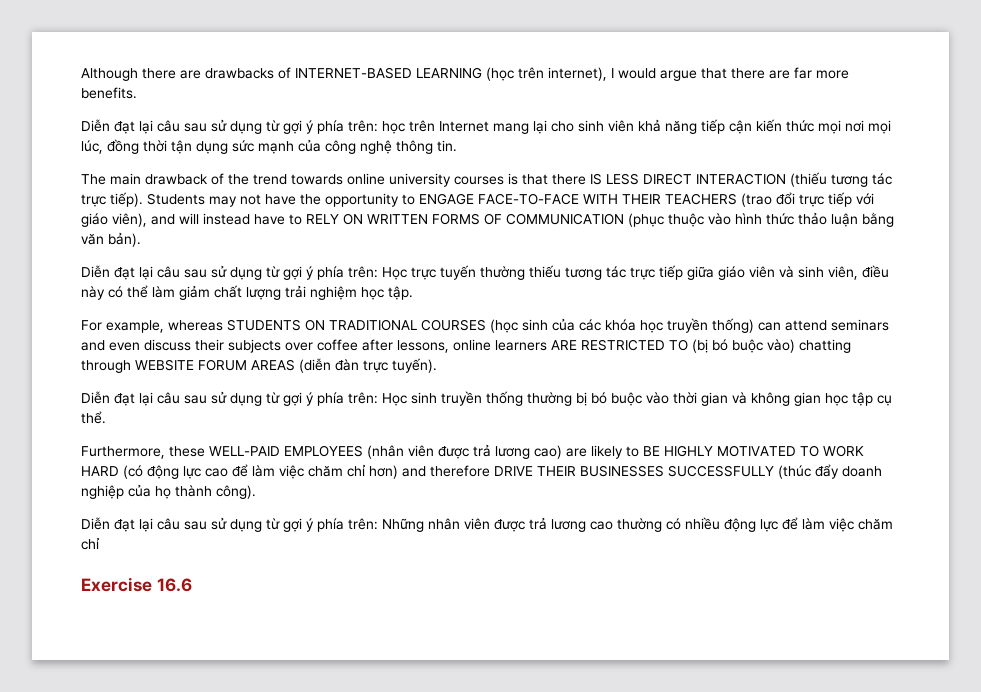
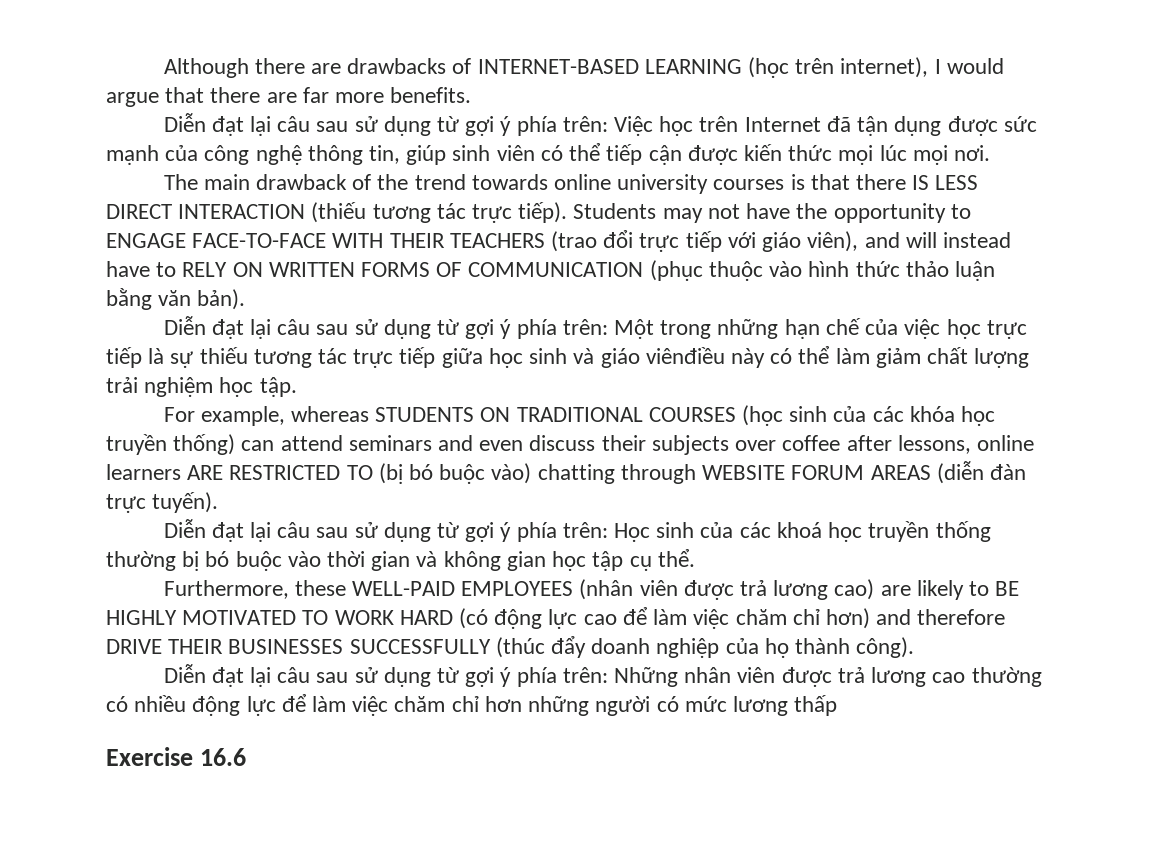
- Diễn đạt lại câu sau sử dụng từ gợi ý phía trên: học trên Internet mang lại cho sinh viên khả năng tiếp cận kiến thức mọi nơi mọi lúc, đồng thời tận dụng sức mạnh của công nghệ thông tin.
+ Diễn đạt lại câu sau sử dụng từ gợi ý phía trên: Việc học trên Internet đã tận dụng được sức mạnh của công nghệ thông tin, giúp sinh viên có thể tiếp cận được kiến thức mọi lúc mọi nơi.
- Diễn đạt lại câu sau sử dụng từ gợi ý phía trên: Học trực tuyến thường thiếu tương tác trực tiếp giữa giáo viên và sinh viên, điều này có thể làm giảm chất lượng trải nghiệm học tập.
+ Diễn đạt lại câu sau sử dụng từ gợi ý phía trên: Một trong những hạn chế của việc học trực tiếp là sự thiếu tương tác trực tiếp giữa học sinh và giáo viênđiều này có thể làm giảm chất lượng trải nghiệm học tập.
- Diễn đạt lại câu sau sử dụng từ gợi ý phía trên: Học sinh truyền thống thường bị bó buộc vào thời gian và không gian học tập cụ thể.
+ Diễn đạt lại câu sau sử dụng từ gợi ý phía trên: Học sinh của các khoá học truyền thống thường bị bó buộc vào thời gian và không gian học tập cụ thể.
- Diễn đạt lại câu sau sử dụng từ gợi ý phía trên: Những nhân viên được trả lương cao thường có nhiều động lực để làm việc chăm chỉ
+ Diễn đạt lại câu sau sử dụng từ gợi ý phía trên: Những nhân viên được trả lương cao thường có nhiều động lực để làm việc chăm chỉ hơn những người có mức lương thấp

